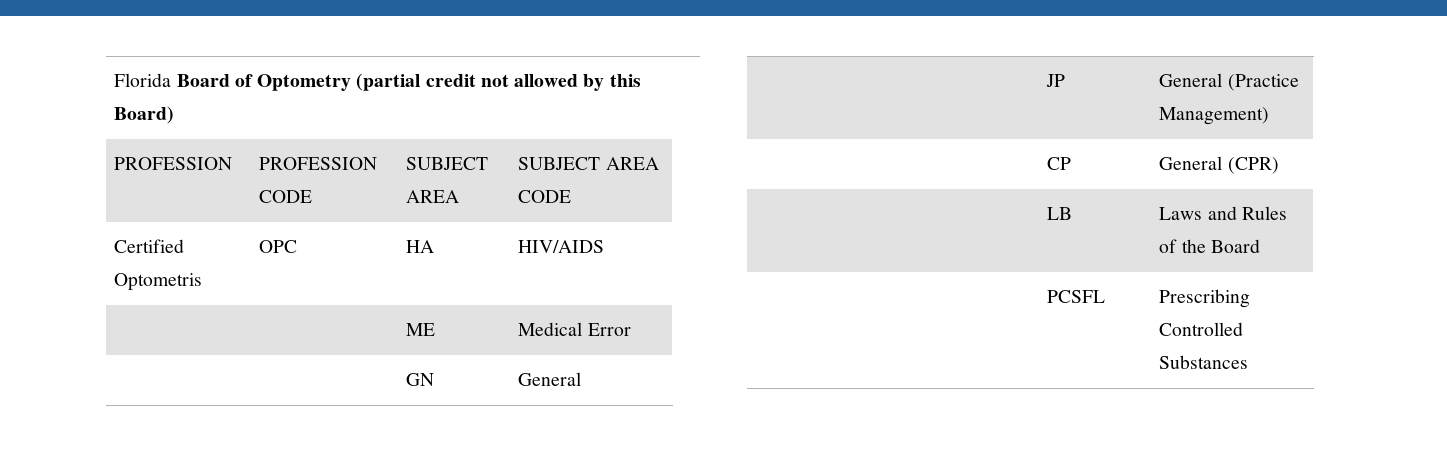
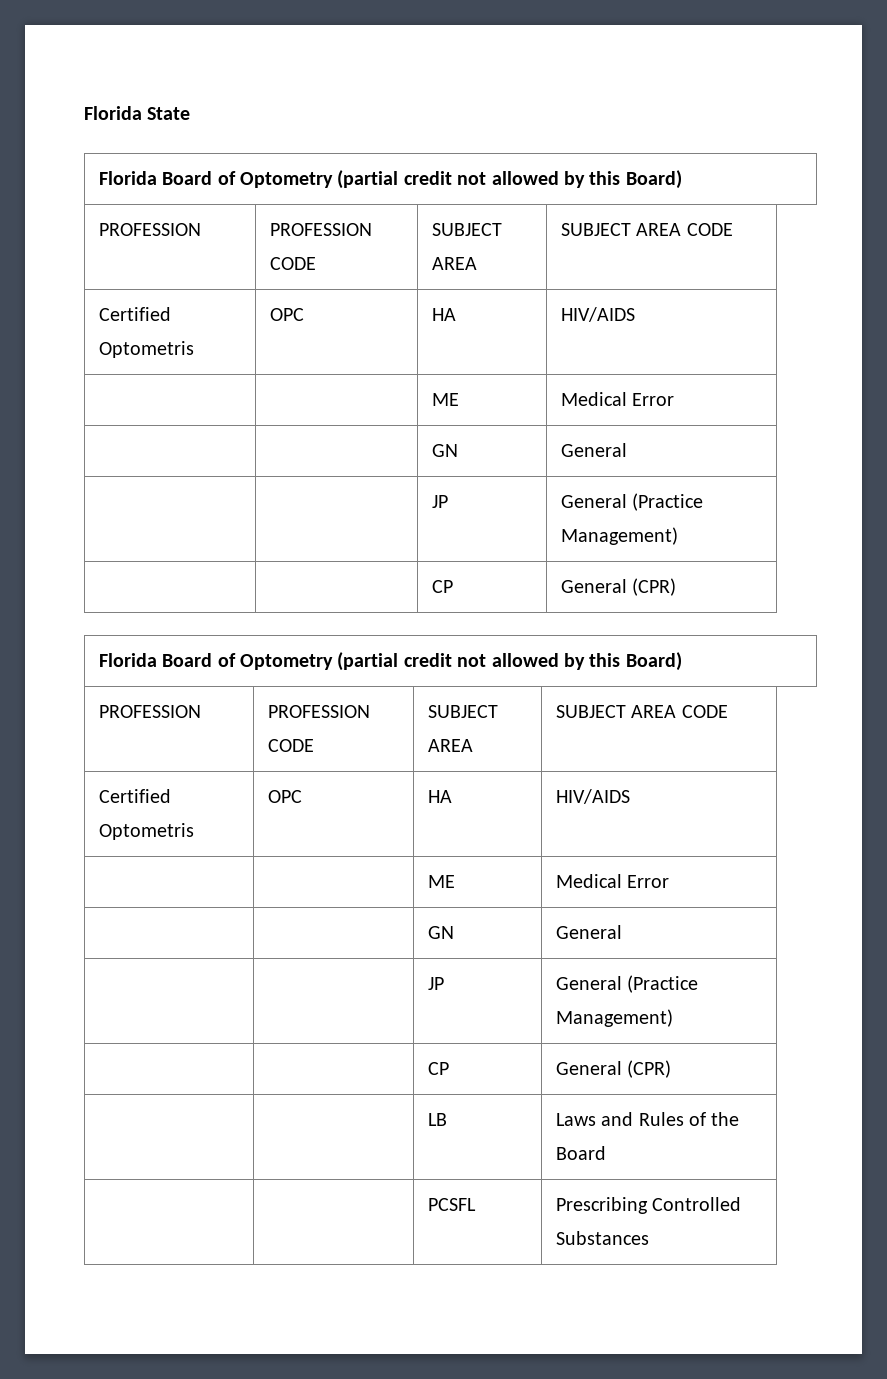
+ Florida State
+ Florida Board of Optometry (partial credit not allowed by this Board)
+ PROFESSION | PROFESSION CODE | SUBJECT AREA | SUBJECT AREA CODE
+ Certified Optometris | OPC | HA | HIV/AIDS
+ | | ME | Medical Error
+ | | GN | General
+ | | JP | General (Practice Management)
+ | | CP | General (CPR)

